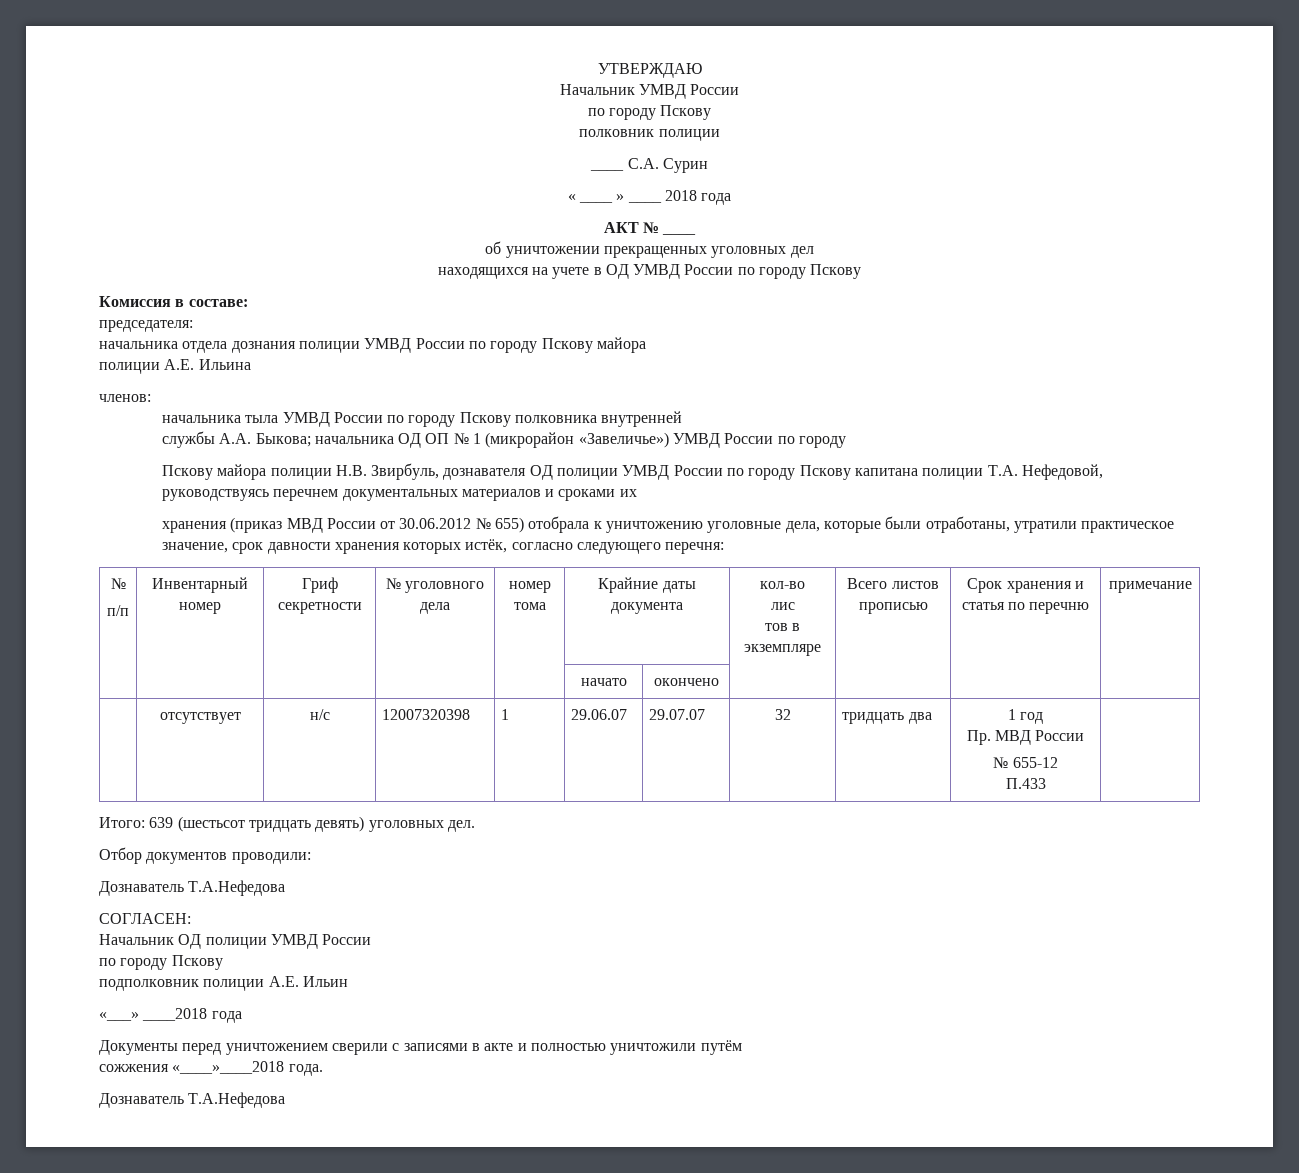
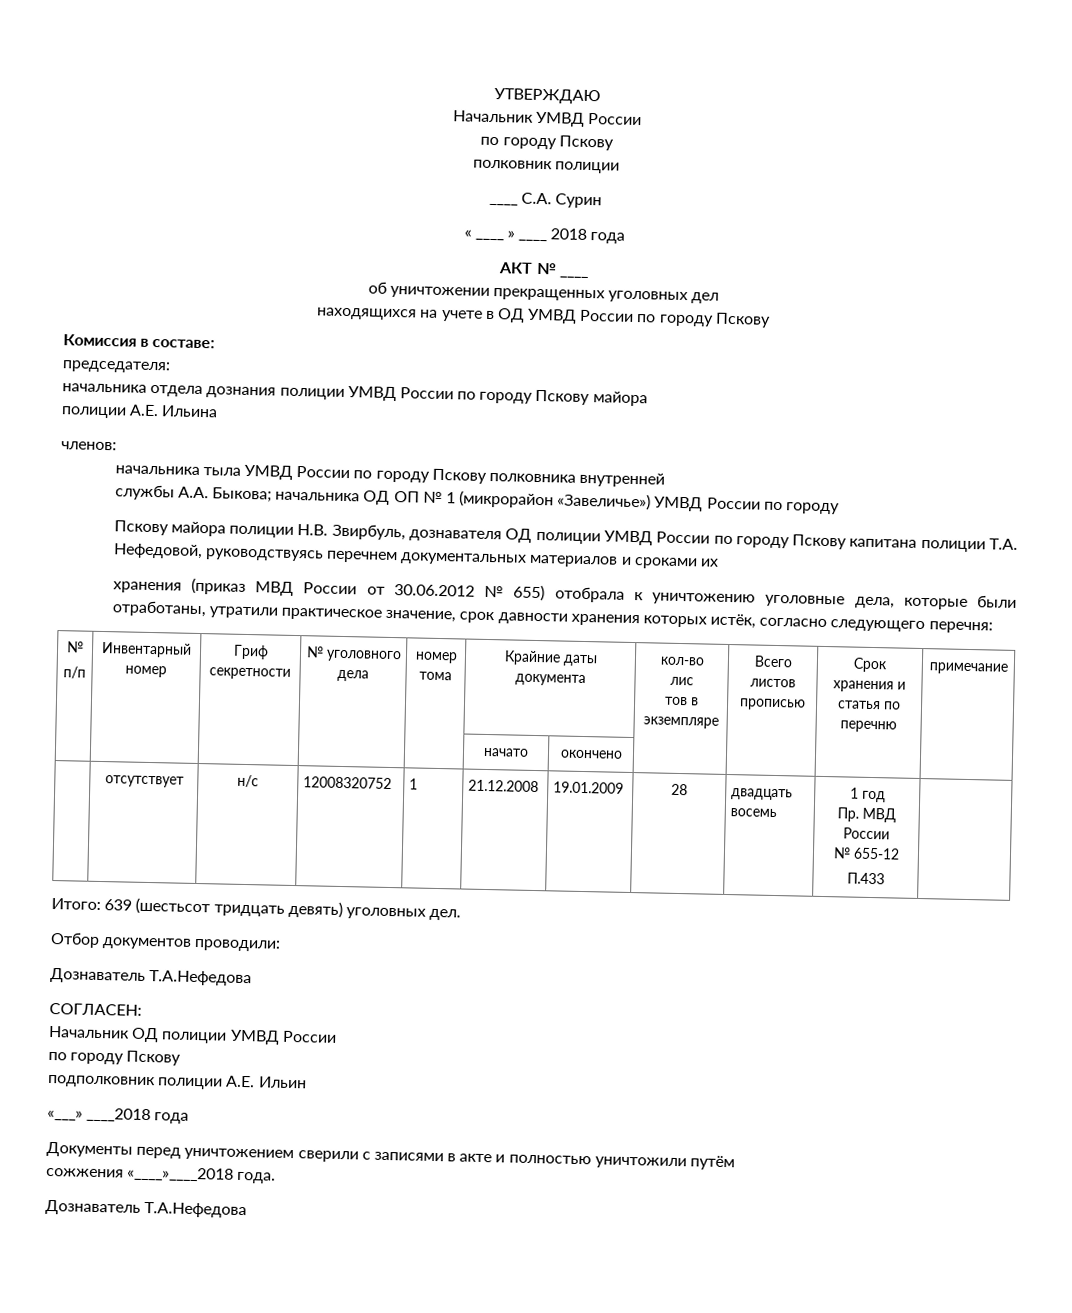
- | отсутствует | н/с | 12007320398 | 1 | 29.06.07 | 29.07.07 | 32 | тридцать два | 1 год
+ | отсутствует | н/с | 12008320752 | 1 | 21.12.2008 | 19.01.2009 | 28 | двадцать восемь | 1 год

